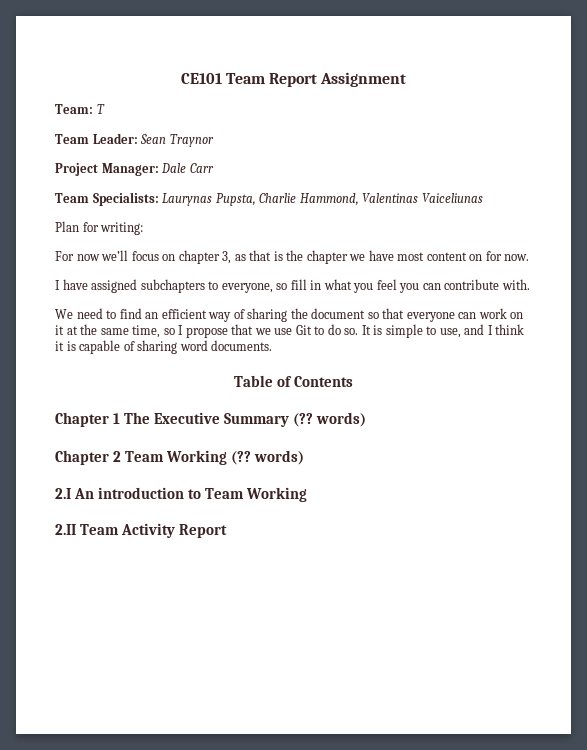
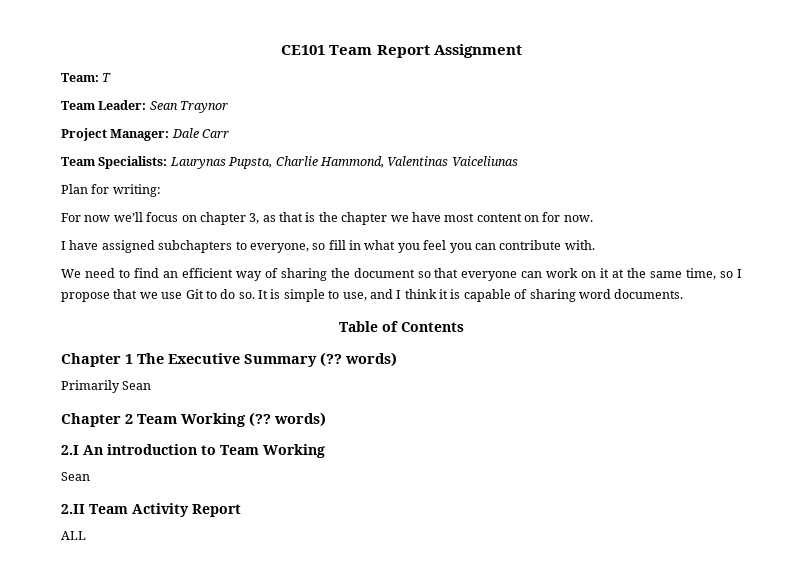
+ Primarily Sean
  2.I An introduction to Team Working
+ Sean
+ ALL

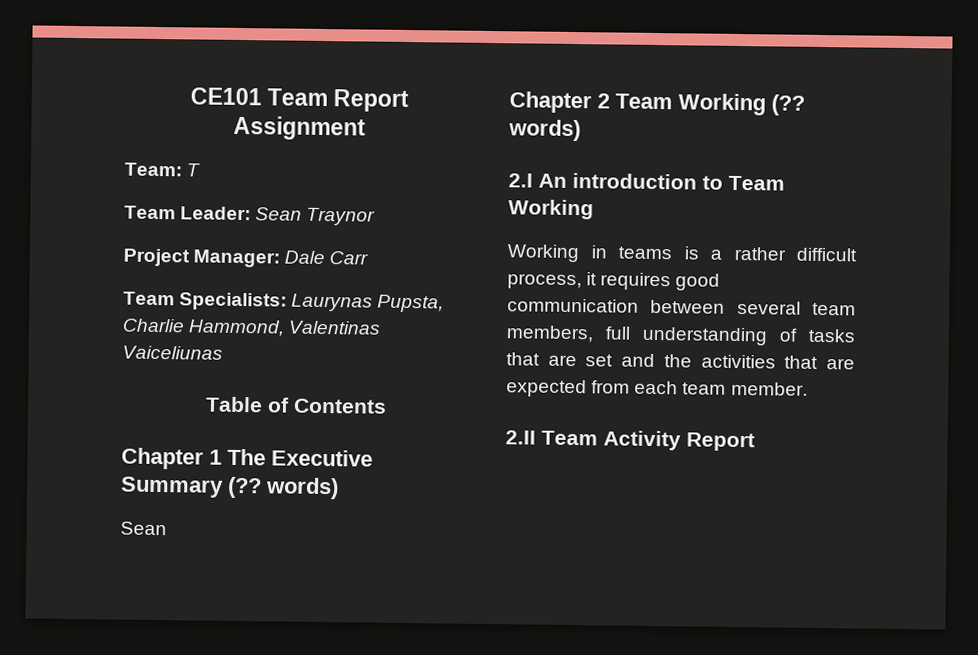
- Plan for writing:
- For now we’ll focus on chapter 3, as that is the chapter we have most content on for now.
- I have assigned subchapters to everyone, so fill in what you feel you can contribute with.
- We need to find an efficient way of sharing the document so that everyone can work on it at the same time, so I propose that we use Git to do so. It is simple to use, and I think it is capable of sharing word documents.
  Chapter 1 The Executive Summary (?? words)
- Primarily Sean
+ Sean
  2.I An introduction to Team Working
- Sean
+ Working in teams is a rather difficult process, it requires good communication between several team members, full understanding of tasks that are set and the activities that are expected from each team member.
- ALL

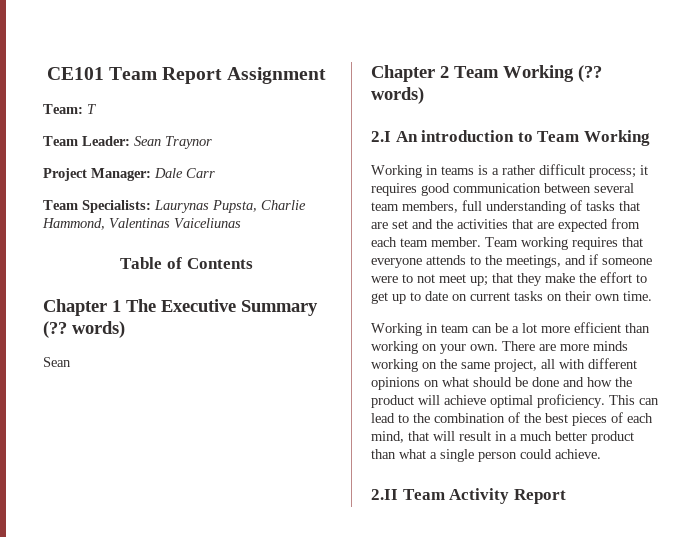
- Working in teams is a rather difficult process, it requires good communication between several team members, full understanding of tasks that are set and the activities that are expected from each team member.
+ Working in teams is a rather difficult process; it requires good communication between several team members, full understanding of tasks that are set and the activities that are expected from each team member. Team working requires that everyone attends to the meetings, and if someone were to not meet up; that they make the effort to get up to date on current tasks on their own time.
+ Working in team can be a lot more efficient than working on your own. There are more minds working on the same project, all with different opinions on what should be done and how the product will achieve optimal proficiency. This can lead to the combination of the best pieces of each mind, that will result in a much better product than what a single person could achieve.

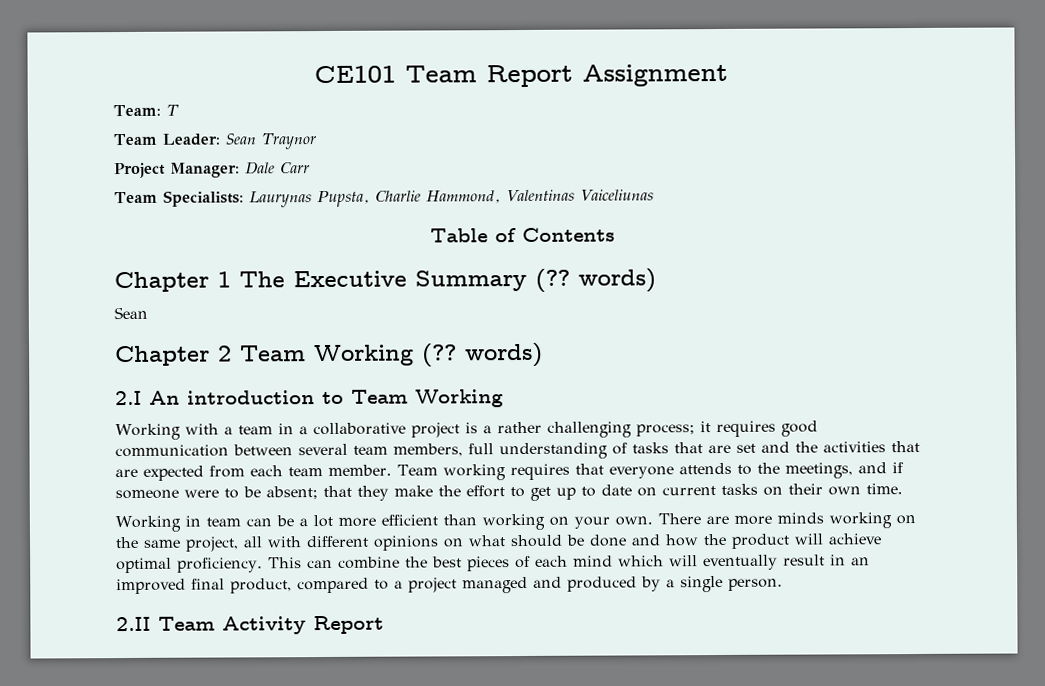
- Working in teams is a rather difficult process; it requires good communication between several team members, full understanding of tasks that are set and the activities that are expected from each team member.
+ Working with a team in a collaborative project is a rather challenging process; it requires good communication between several team members, full understanding of tasks that are set and the activities that are expected from each team member.
- Team working requires that everyone attends to the meetings, and if someone were to not meet up; that they make the effort to get up to date on current tasks on their own time.
+ Team working requires that everyone attends to the meetings, and if someone were to be absent; that they make the effort to get up to date on current tasks on their own time.
- This can lead to the combination of the best pieces of each mind, that will result in a much better product than what a single person could achieve.
+ This can combine the best pieces of each mind which will eventually result in an improved final product, compared to a project managed and produced by a single person.

